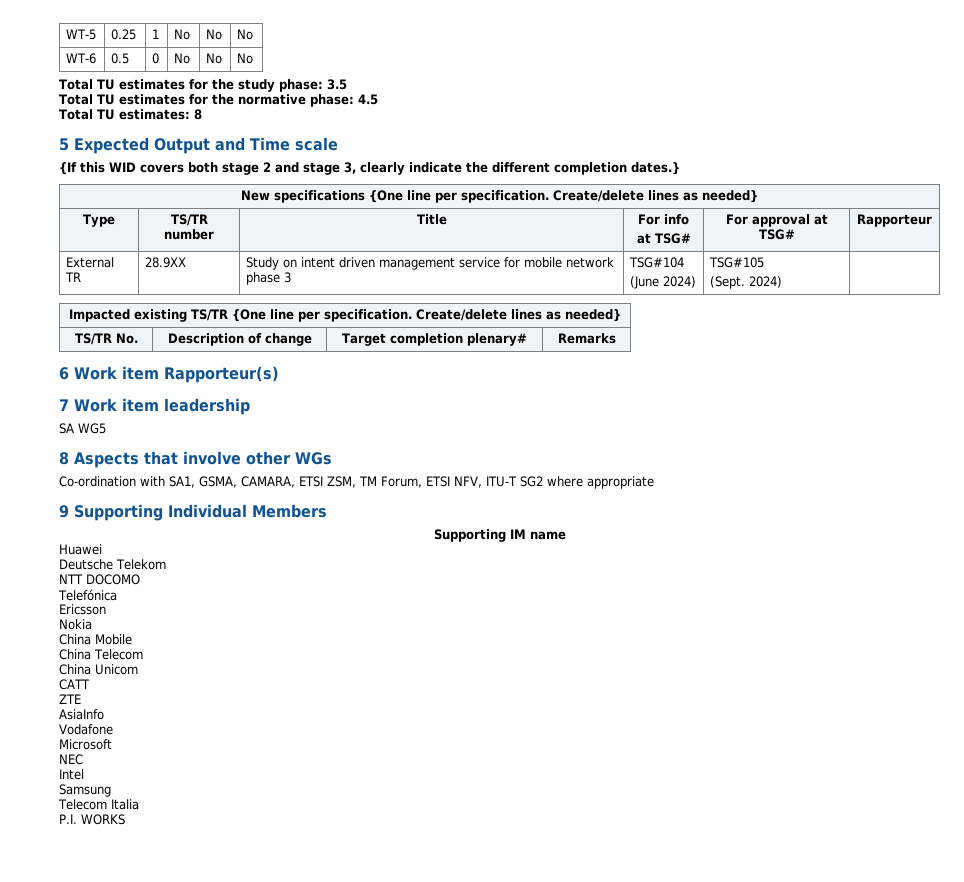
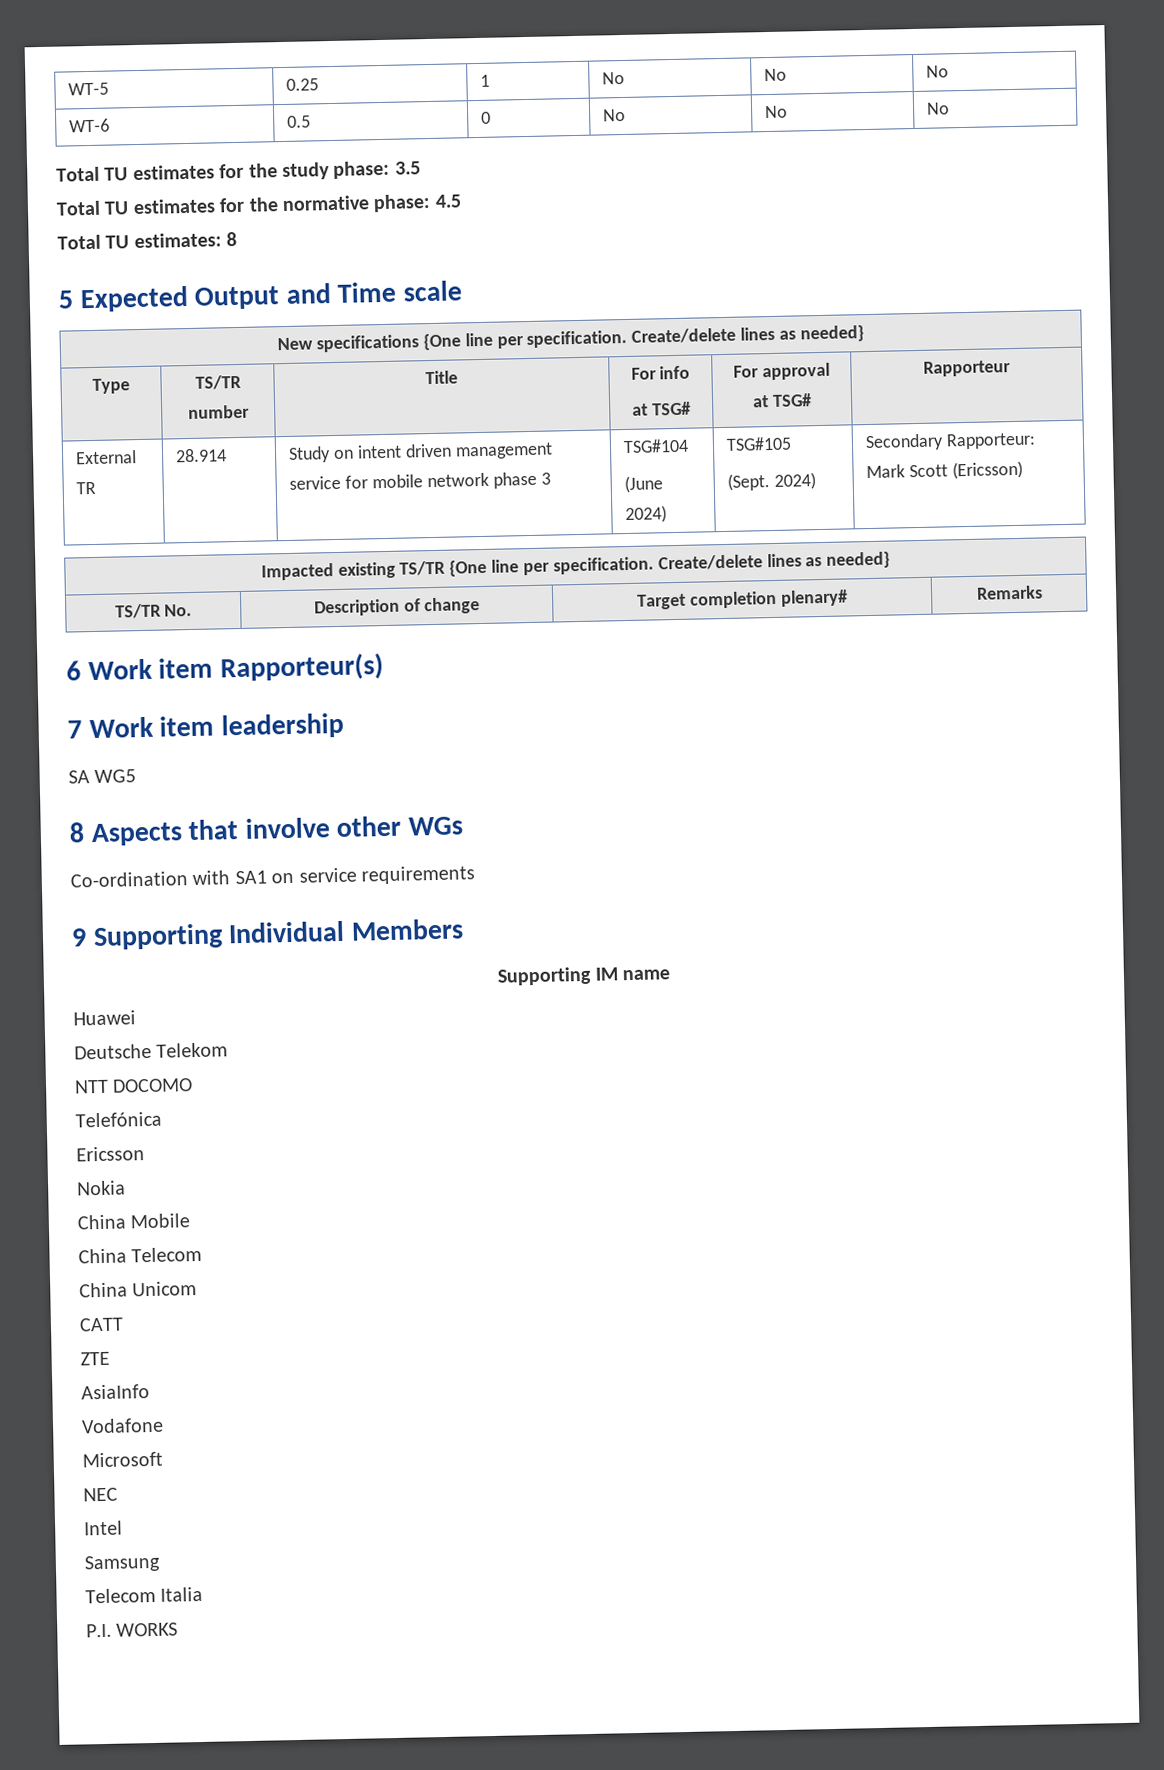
- {If this WID covers both stage 2 and stage 3, clearly indicate the different completion dates.}
- External TR | 28.9XX | Study on intent driven management service for mobile network phase 3 | TSG#104
+ External TR | 28.914 | Study on intent driven management service for mobile network phase 3 | TSG#104
  (June 2024) | TSG#105
- (Sept. 2024) |
+ (Sept. 2024) | Secondary Rapporteur: Mark Scott (Ericsson)
- Co-ordination with SA1, GSMA, CAMARA, ETSI ZSM, TM Forum, ETSI NFV, ITU-T SG2 where appropriate
+ Co-ordination with SA1 on service requirements

